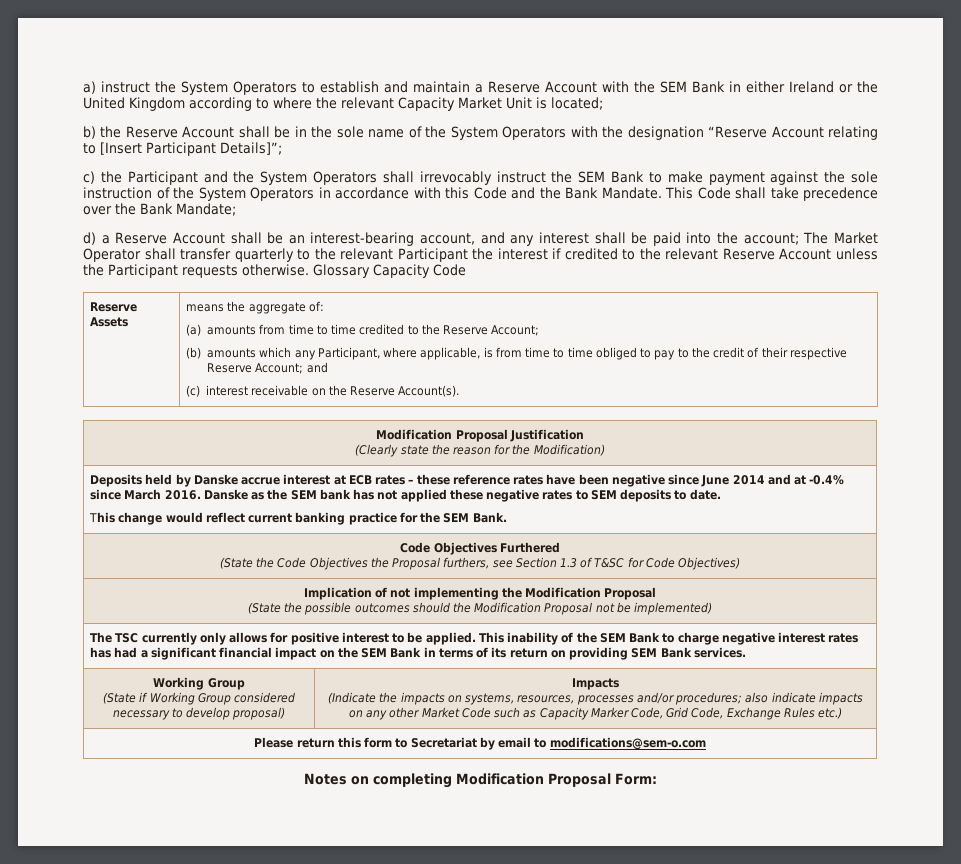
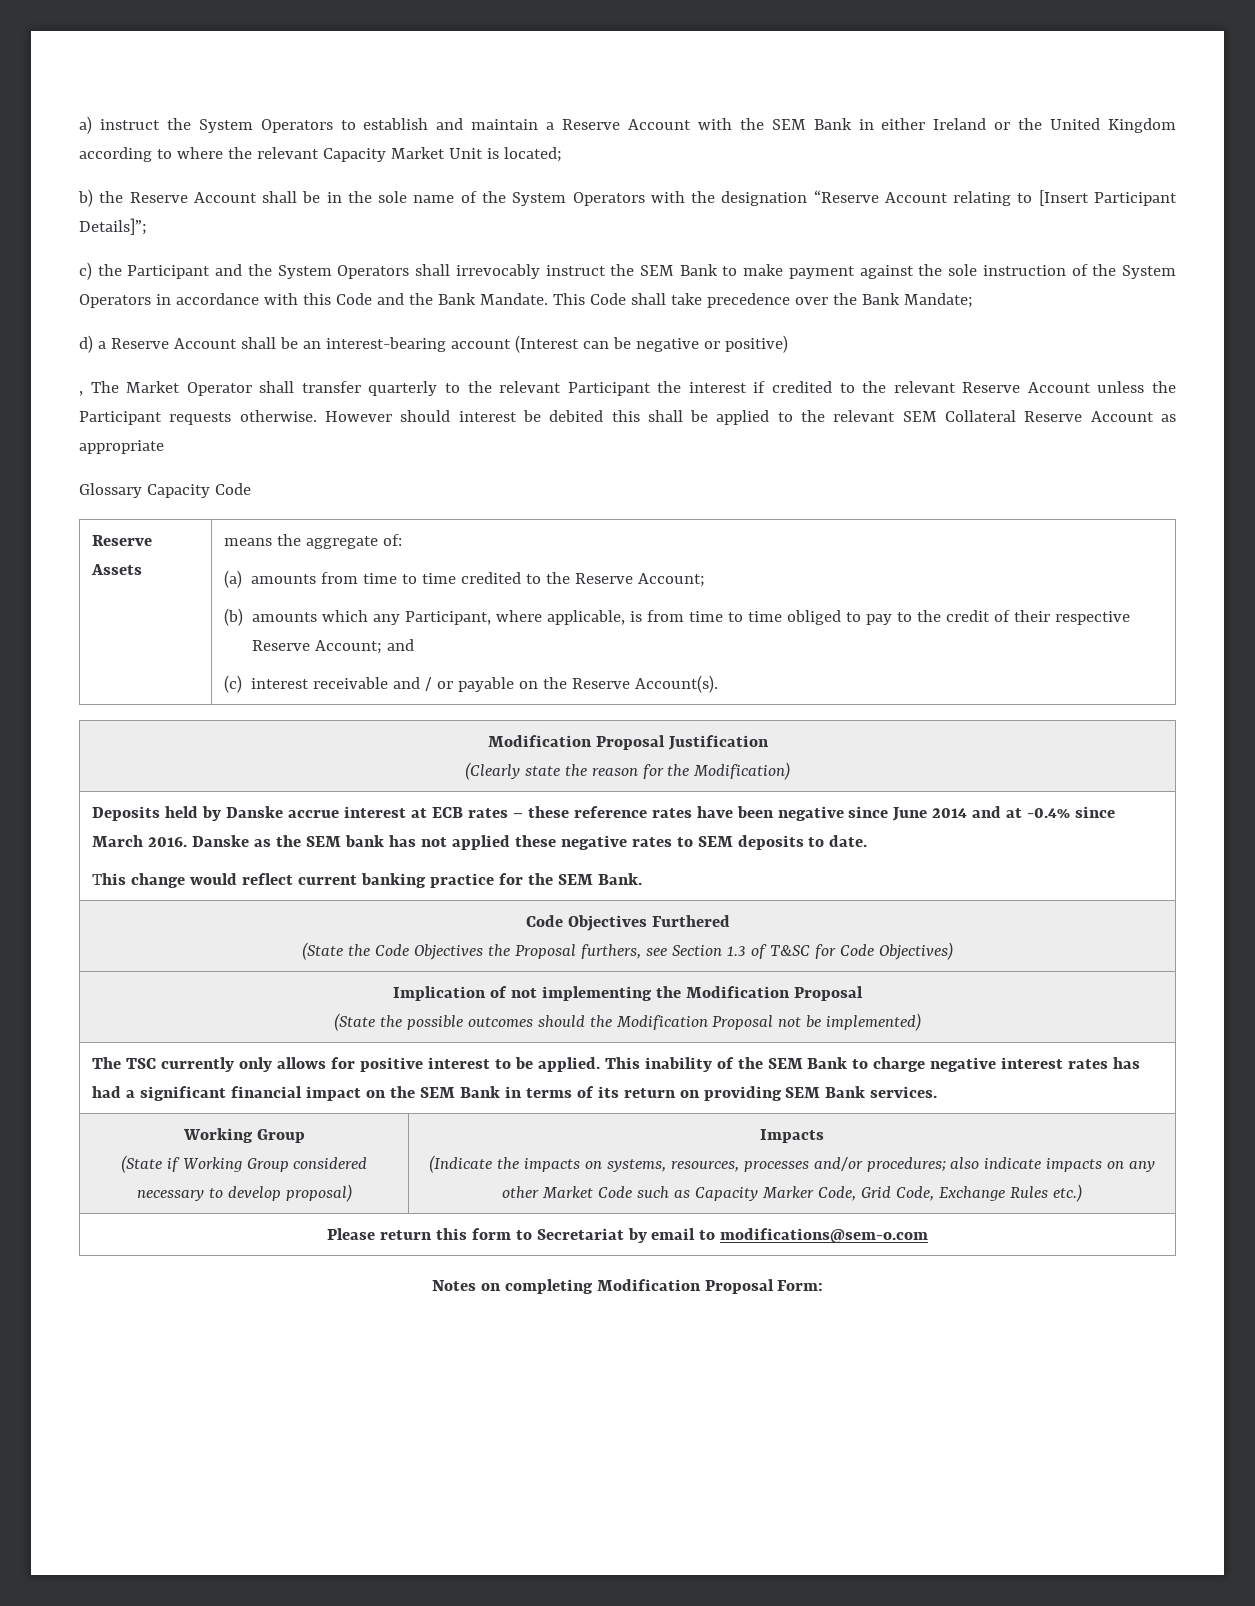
- d) a Reserve Account shall be an interest-bearing account, and any interest shall be paid into the account; The Market Operator shall transfer quarterly to the relevant Participant the interest if credited to the relevant Reserve Account unless the Participant requests otherwise. Glossary Capacity Code
+ d) a Reserve Account shall be an interest-bearing account (Interest can be negative or positive)
+ , The Market Operator shall transfer quarterly to the relevant Participant the interest if credited to the relevant Reserve Account unless the Participant requests otherwise. However should interest be debited this shall be applied to the relevant SEM Collateral Reserve Account as appropriate
+ Glossary Capacity Code
- (c) interest receivable on the Reserve Account(s).
+ (c) interest receivable and / or payable on the Reserve Account(s).

